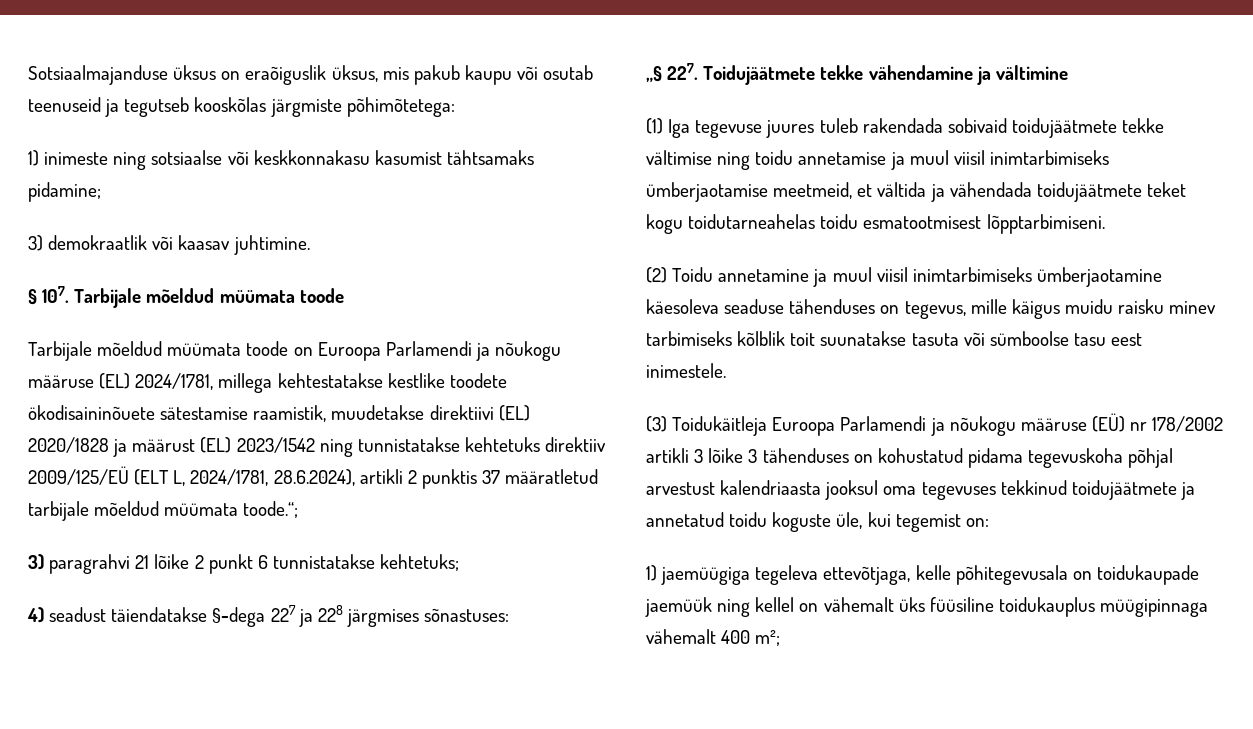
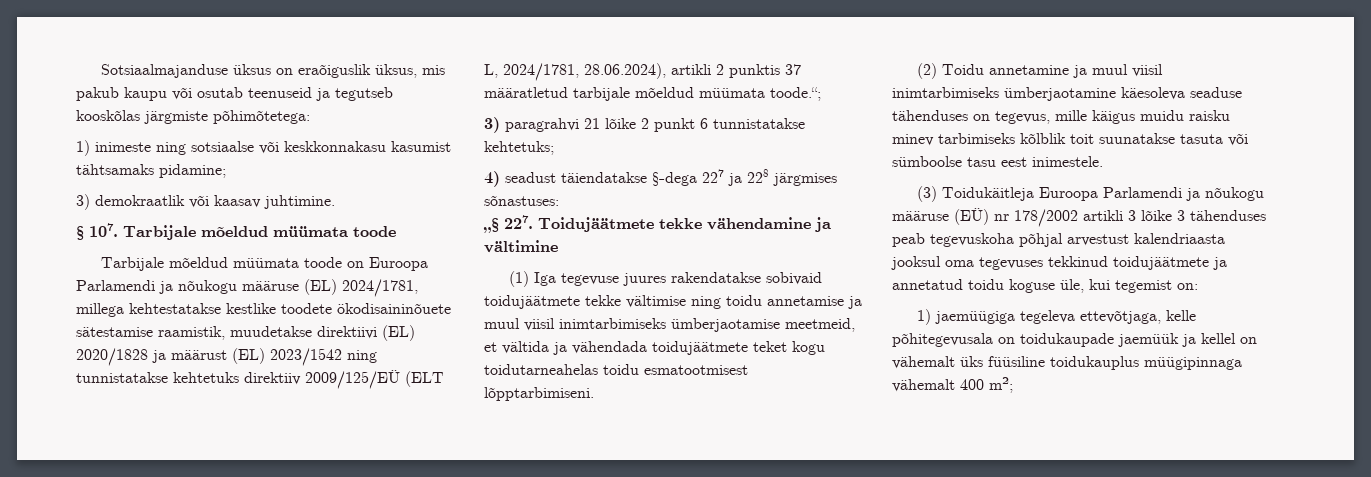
- Tarbijale mõeldud müümata toode on Euroopa Parlamendi ja nõukogu määruse (EL) 2024/1781, millega kehtestatakse kestlike toodete ökodisaininõuete sätestamise raamistik, muudetakse direktiivi (EL) 2020/1828 ja määrust (EL) 2023/1542 ning tunnistatakse kehtetuks direktiiv 2009/125/EÜ (ELT L, 2024/1781, 28.6.2024), artikli 2 punktis 37 määratletud tarbijale mõeldud müümata toode.“;
+ Tarbijale mõeldud müümata toode on Euroopa Parlamendi ja nõukogu määruse (EL) 2024/1781, millega kehtestatakse kestlike toodete ökodisaininõuete sätestamise raamistik, muudetakse direktiivi (EL) 2020/1828 ja määrust (EL) 2023/1542 ning tunnistatakse kehtetuks direktiiv 2009/125/EÜ (ELT L, 2024/1781, 28.06.2024), artikli 2 punktis 37 määratletud tarbijale mõeldud müümata toode.“;
- (1) Iga tegevuse juures tuleb rakendada sobivaid toidujäätmete tekke vältimise ning toidu annetamise ja muul viisil inimtarbimiseks ümberjaotamise meetmeid, et vältida ja vähendada toidujäätmete teket kogu toidutarneahelas toidu esmatootmisest lõpptarbimiseni.
+ (1) Iga tegevuse juures rakendatakse sobivaid toidujäätmete tekke vältimise ning toidu annetamise ja muul viisil inimtarbimiseks ümberjaotamise meetmeid, et vältida ja vähendada toidujäätmete teket kogu toidutarneahelas toidu esmatootmisest lõpptarbimiseni.
- (3) Toidukäitleja Euroopa Parlamendi ja nõukogu määruse (EÜ) nr 178/2002 artikli 3 lõike 3 tähenduses on kohustatud pidama tegevuskoha põhjal arvestust kalendriaasta jooksul oma tegevuses tekkinud toidujäätmete ja annetatud toidu koguste üle, kui tegemist on:
+ (3) Toidukäitleja Euroopa Parlamendi ja nõukogu määruse (EÜ) nr 178/2002 artikli 3 lõike 3 tähenduses peab tegevuskoha põhjal arvestust kalendriaasta jooksul oma tegevuses tekkinud toidujäätmete ja annetatud toidu koguse üle, kui tegemist on:
- 1) jaemüügiga tegeleva ettevõtjaga, kelle põhitegevusala on toidukaupade jaemüük ning kellel on vähemalt üks füüsiline toidukauplus müügipinnaga vähemalt 400 m²;
+ 1) jaemüügiga tegeleva ettevõtjaga, kelle põhitegevusala on toidukaupade jaemüük ja kellel on vähemalt üks füüsiline toidukauplus müügipinnaga vähemalt 400 m²;

